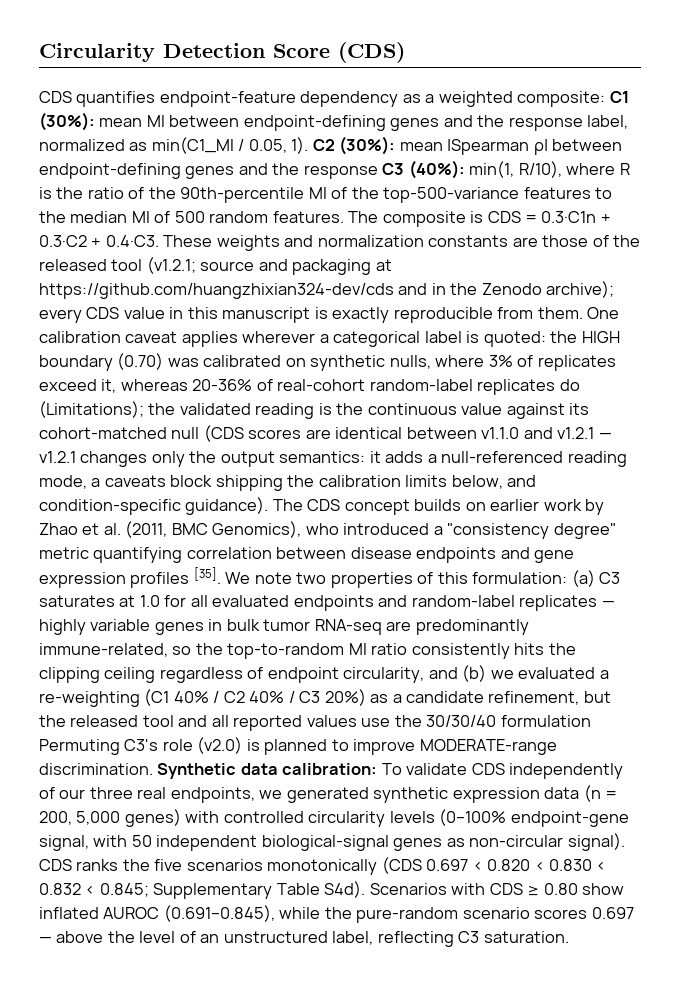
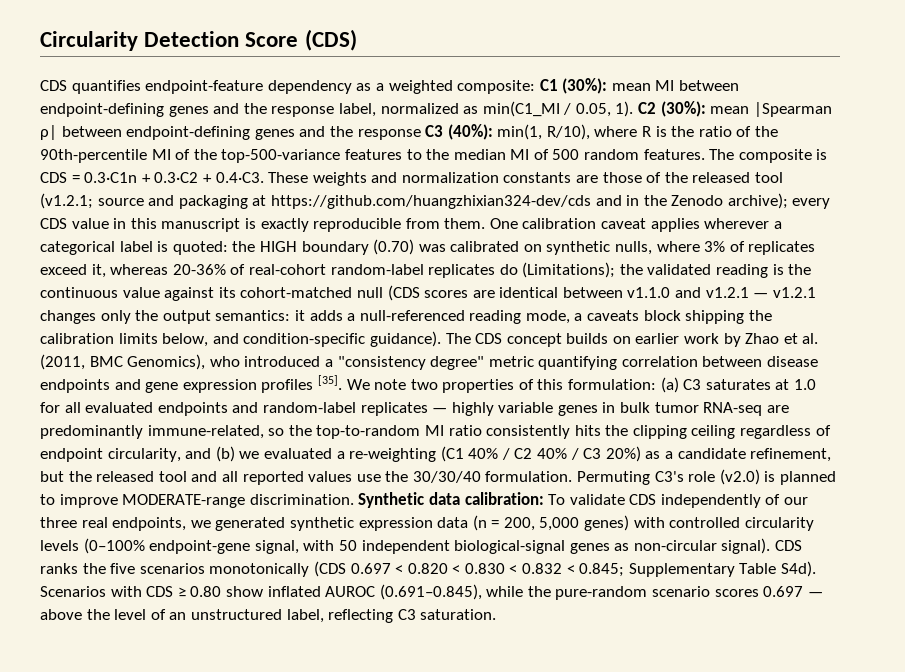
- (a) C3 saturates at 1.0 for all evaluated endpoints and random-label replicates — highly variable genes in bulk tumor RNA-seq are predominantly immune-related, so the top-to-random MI ratio consistently hits the clipping ceiling regardless of endpoint circularity, and (b) we evaluated a re-weighting (C1 40% / C2 40% / C3 20%) as a candidate refinement, but the released tool and all reported values use the 30/30/40 formulation Permuting C3's role (v2.0) is planned to improve MODERATE-range discrimination.
+ (a) C3 saturates at 1.0 for all evaluated endpoints and random-label replicates — highly variable genes in bulk tumor RNA-seq are predominantly immune-related, so the top-to-random MI ratio consistently hits the clipping ceiling regardless of endpoint circularity, and (b) we evaluated a re-weighting (C1 40% / C2 40% / C3 20%) as a candidate refinement, but the released tool and all reported values use the 30/30/40 formulation. Permuting C3's role (v2.0) is planned to improve MODERATE-range discrimination.

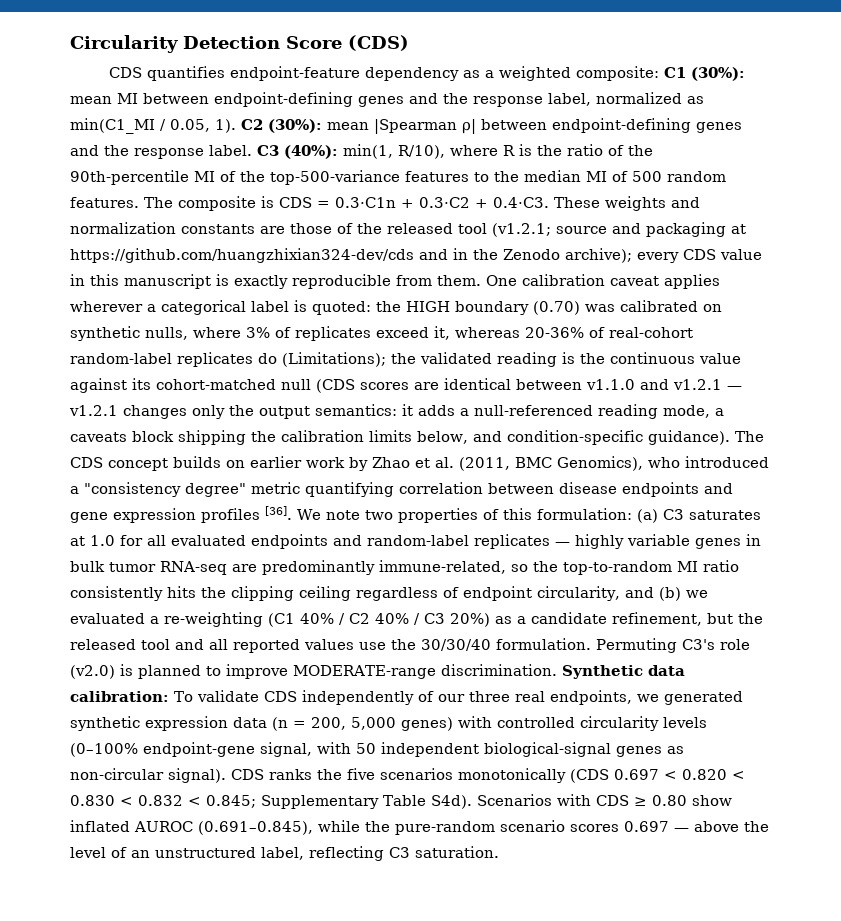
- C2 (30%): mean |Spearman ρ| between endpoint-defining genes and the response C3 (40%): min(1, R/10), where R is the ratio of the 90th-percentile MI of the top-500-variance features to the median MI of 500 random features.
+ C2 (30%): mean |Spearman ρ| between endpoint-defining genes and the response label. C3 (40%): min(1, R/10), where R is the ratio of the 90th-percentile MI of the top-500-variance features to the median MI of 500 random features.
- The CDS concept builds on earlier work by Zhao et al. (2011, BMC Genomics), who introduced a "consistency degree" metric quantifying correlation between disease endpoints and gene expression profiles [35].
+ The CDS concept builds on earlier work by Zhao et al. (2011, BMC Genomics), who introduced a "consistency degree" metric quantifying correlation between disease endpoints and gene expression profiles [36].

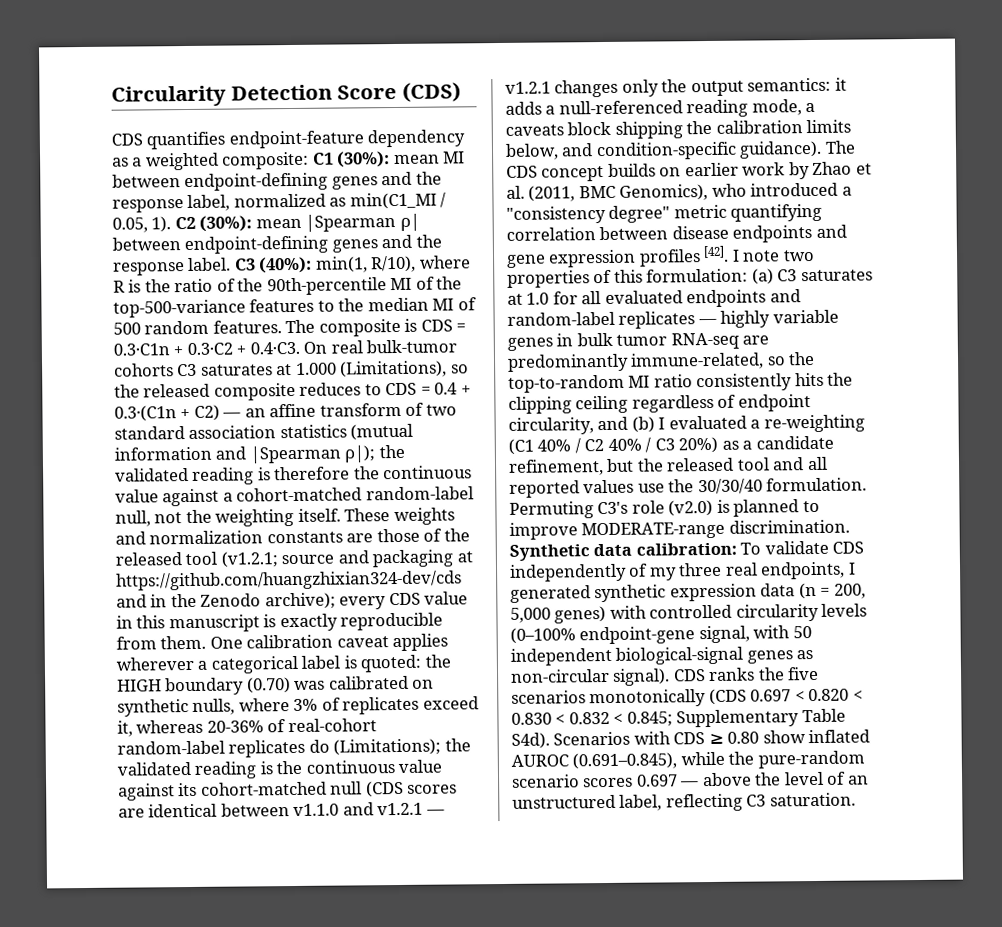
- The composite is CDS = 0.3·C1n + 0.3·C2 + 0.4·C3. These weights and normalization constants are those of the released tool (v1.2.1; source and packaging at https://github.com/huangzhixian324-dev/cds and in the Zenodo archive); every CDS value in this manuscript is exactly reproducible from them.
+ The composite is CDS = 0.3·C1n + 0.3·C2 + 0.4·C3. On real bulk-tumor cohorts C3 saturates at 1.000 (Limitations), so the released composite reduces to CDS = 0.4 + 0.3·(C1n + C2) — an affine transform of two standard association statistics (mutual information and |Spearman ρ|); the validated reading is therefore the continuous value against a cohort-matched random-label null, not the weighting itself. These weights and normalization constants are those of the released tool (v1.2.1; source and packaging at https://github.com/huangzhixian324-dev/cds and in the Zenodo archive); every CDS value in this manuscript is exactly reproducible from them.
- The CDS concept builds on earlier work by Zhao et al. (2011, BMC Genomics), who introduced a "consistency degree" metric quantifying correlation between disease endpoints and gene expression profiles [36]. We note two properties of this formulation:
+ The CDS concept builds on earlier work by Zhao et al. (2011, BMC Genomics), who introduced a "consistency degree" metric quantifying correlation between disease endpoints and gene expression profiles [42]. I note two properties of this formulation:
- (a) C3 saturates at 1.0 for all evaluated endpoints and random-label replicates — highly variable genes in bulk tumor RNA-seq are predominantly immune-related, so the top-to-random MI ratio consistently hits the clipping ceiling regardless of endpoint circularity, and (b) we evaluated a re-weighting (C1 40% / C2 40% / C3 20%) as a candidate refinement, but the released tool and all reported values use the 30/30/40 formulation.
+ (a) C3 saturates at 1.0 for all evaluated endpoints and random-label replicates — highly variable genes in bulk tumor RNA-seq are predominantly immune-related, so the top-to-random MI ratio consistently hits the clipping ceiling regardless of endpoint circularity, and (b) I evaluated a re-weighting (C1 40% / C2 40% / C3 20%) as a candidate refinement, but the released tool and all reported values use the 30/30/40 formulation.
- Synthetic data calibration: To validate CDS independently of our three real endpoints, we generated synthetic expression data (n = 200, 5,000 genes) with controlled circularity levels (0–100% endpoint-gene signal, with 50 independent biological-signal genes as non-circular signal).
+ Synthetic data calibration: To validate CDS independently of my three real endpoints, I generated synthetic expression data (n = 200, 5,000 genes) with controlled circularity levels (0–100% endpoint-gene signal, with 50 independent biological-signal genes as non-circular signal).

